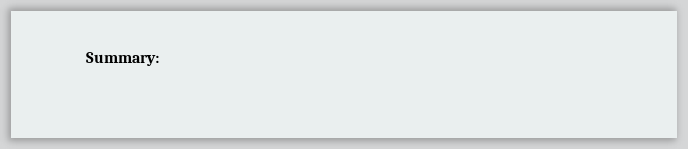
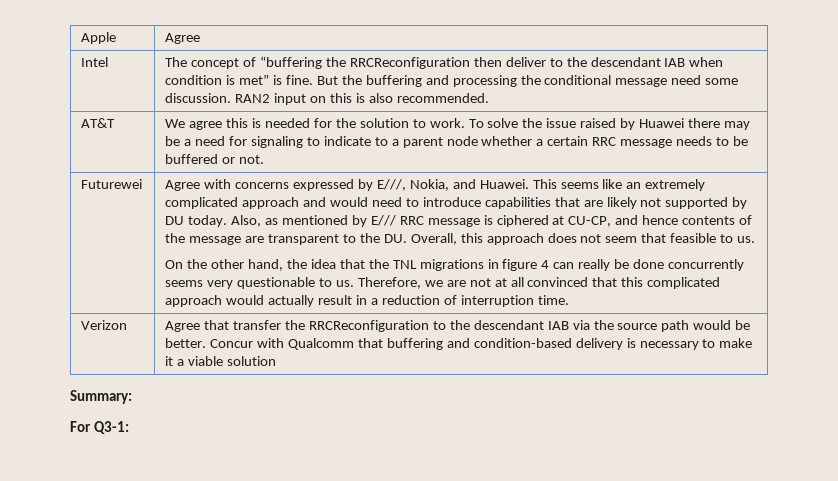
+ Apple | Agree
+ Intel | The concept of “buffering the RRCReconfiguration then deliver to the descendant IAB when condition is met” is fine. But the buffering and processing the conditional message need some discussion. RAN2 input on this is also recommended.
+ AT&T | We agree this is needed for the solution to work. To solve the issue raised by Huawei there may be a need for signaling to indicate to a parent node whether a certain RRC message needs to be buffered or not.
+ Futurewei | Agree with concerns expressed by E///, Nokia, and Huawei. This seems like an extremely complicated approach and would need to introduce capabilities that are likely not supported by DU today. Also, as mentioned by E/// RRC message is ciphered at CU-CP, and hence contents of the message are transparent to the DU. Overall, this approach does not seem that feasible to us.
+ On the other hand, the idea that the TNL migrations in figure 4 can really be done concurrently seems very questionable to us. Therefore, we are not at all convinced that this complicated approach would actually result in a reduction of interruption time.
+ Verizon | Agree that transfer the RRCReconfiguration to the descendant IAB via the source path would be better. Concur with Qualcomm that buffering and condition-based delivery is necessary to make it a viable solution
+ For Q3-1:

